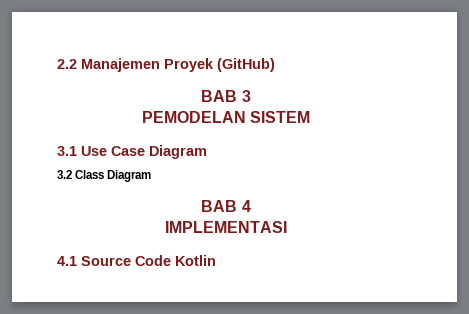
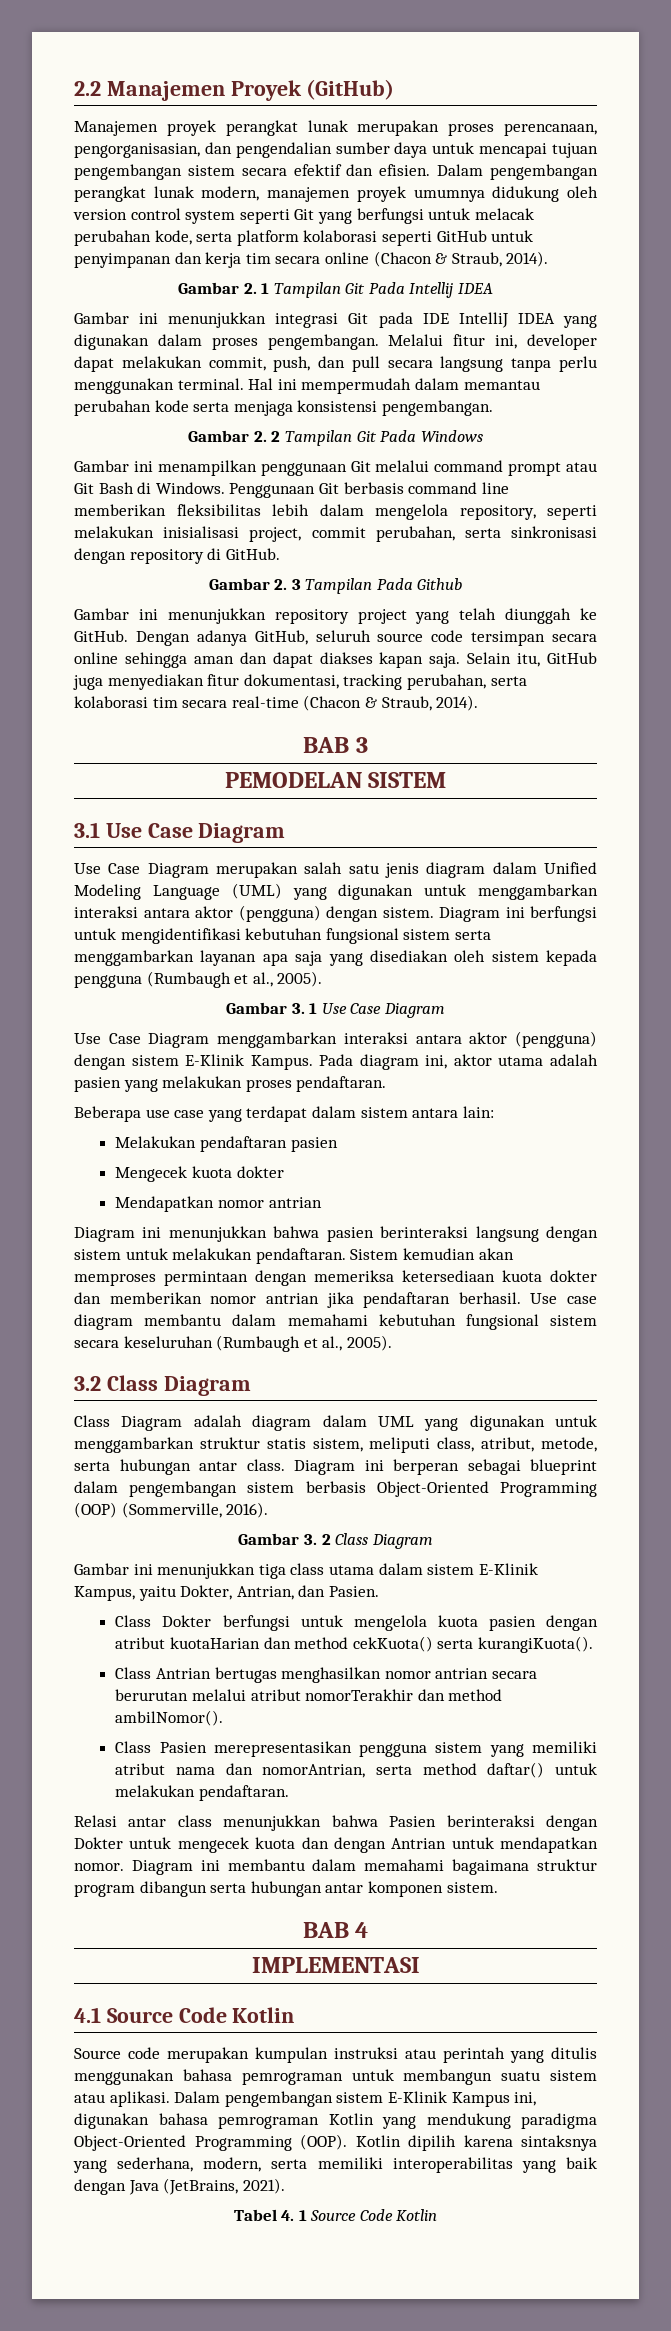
+ Manajemen proyek perangkat lunak merupakan proses perencanaan, pengorganisasian, dan pengendalian sumber daya untuk mencapai tujuan pengembangan sistem secara efektif dan efisien. Dalam pengembangan perangkat lunak modern, manajemen proyek umumnya didukung oleh version control system seperti Git yang berfungsi untuk melacak perubahan kode, serta platform kolaborasi seperti GitHub untuk penyimpanan dan kerja tim secara online (Chacon & Straub, 2014).
+ Gambar 2. 1 Tampilan Git Pada Intellij IDEA
+ Gambar ini menunjukkan integrasi Git pada IDE IntelliJ IDEA yang digunakan dalam proses pengembangan. Melalui fitur ini, developer dapat melakukan commit, push, dan pull secara langsung tanpa perlu menggunakan terminal. Hal ini mempermudah dalam memantau perubahan kode serta menjaga konsistensi pengembangan.
+ Gambar 2. 2 Tampilan Git Pada Windows
+ Gambar ini menampilkan penggunaan Git melalui command prompt atau Git Bash di Windows. Penggunaan Git berbasis command line memberikan fleksibilitas lebih dalam mengelola repository, seperti melakukan inisialisasi project, commit perubahan, serta sinkronisasi dengan repository di GitHub.
+ Gambar 2. 3 Tampilan Pada Github
+ Gambar ini menunjukkan repository project yang telah diunggah ke GitHub. Dengan adanya GitHub, seluruh source code tersimpan secara online sehingga aman dan dapat diakses kapan saja. Selain itu, GitHub juga menyediakan fitur dokumentasi, tracking perubahan, serta kolaborasi tim secara real-time (Chacon & Straub, 2014).
+ Use Case Diagram merupakan salah satu jenis diagram dalam Unified Modeling Language (UML) yang digunakan untuk menggambarkan interaksi antara aktor (pengguna) dengan sistem. Diagram ini berfungsi untuk mengidentifikasi kebutuhan fungsional sistem serta menggambarkan layanan apa saja yang disediakan oleh sistem kepada pengguna (Rumbaugh et al., 2005).
+ Gambar 3. 1 Use Case Diagram
+ Use Case Diagram menggambarkan interaksi antara aktor (pengguna) dengan sistem E-Klinik Kampus. Pada diagram ini, aktor utama adalah pasien yang melakukan proses pendaftaran.
+ Beberapa use case yang terdapat dalam sistem antara lain:
+ Melakukan pendaftaran pasien
+ Mengecek kuota dokter
+ Mendapatkan nomor antrian
+ Diagram ini menunjukkan bahwa pasien berinteraksi langsung dengan sistem untuk melakukan pendaftaran. Sistem kemudian akan memproses permintaan dengan memeriksa ketersediaan kuota dokter dan memberikan nomor antrian jika pendaftaran berhasil. Use case diagram membantu dalam memahami kebutuhan fungsional sistem secara keseluruhan (Rumbaugh et al., 2005).
  3.2 Class Diagram
+ Class Diagram adalah diagram dalam UML yang digunakan untuk menggambarkan struktur statis sistem, meliputi class, atribut, metode, serta hubungan antar class. Diagram ini berperan sebagai blueprint dalam pengembangan sistem berbasis Object-Oriented Programming (OOP) (Sommerville, 2016).
+ Gambar 3. 2 Class Diagram
+ Gambar ini menunjukkan tiga class utama dalam sistem E-Klinik Kampus, yaitu Dokter, Antrian, dan Pasien.
+ Class Dokter berfungsi untuk mengelola kuota pasien dengan atribut kuotaHarian dan method cekKuota() serta kurangiKuota().
+ Class Antrian bertugas menghasilkan nomor antrian secara berurutan melalui atribut nomorTerakhir dan method ambilNomor().
+ Class Pasien merepresentasikan pengguna sistem yang memiliki atribut nama dan nomorAntrian, serta method daftar() untuk melakukan pendaftaran.
+ Relasi antar class menunjukkan bahwa Pasien berinteraksi dengan Dokter untuk mengecek kuota dan dengan Antrian untuk mendapatkan nomor. Diagram ini membantu dalam memahami bagaimana struktur program dibangun serta hubungan antar komponen sistem.
+ Source code merupakan kumpulan instruksi atau perintah yang ditulis menggunakan bahasa pemrograman untuk membangun suatu sistem atau aplikasi. Dalam pengembangan sistem E-Klinik Kampus ini, digunakan bahasa pemrograman Kotlin yang mendukung paradigma Object-Oriented Programming (OOP). Kotlin dipilih karena sintaksnya yang sederhana, modern, serta memiliki interoperabilitas yang baik dengan Java (JetBrains, 2021).
+ Tabel 4. 1 Source Code Kotlin

